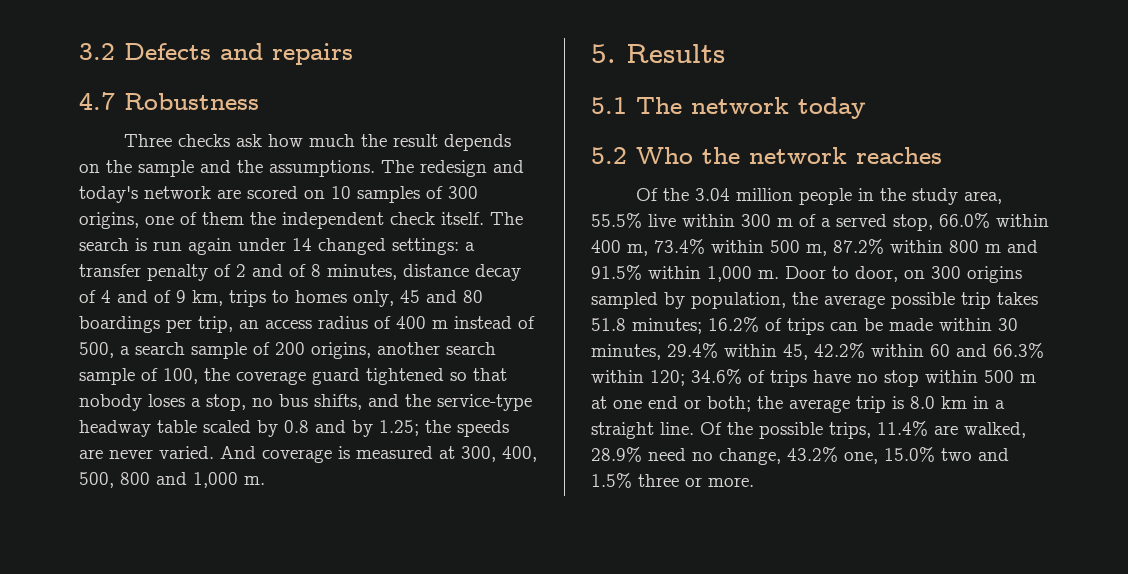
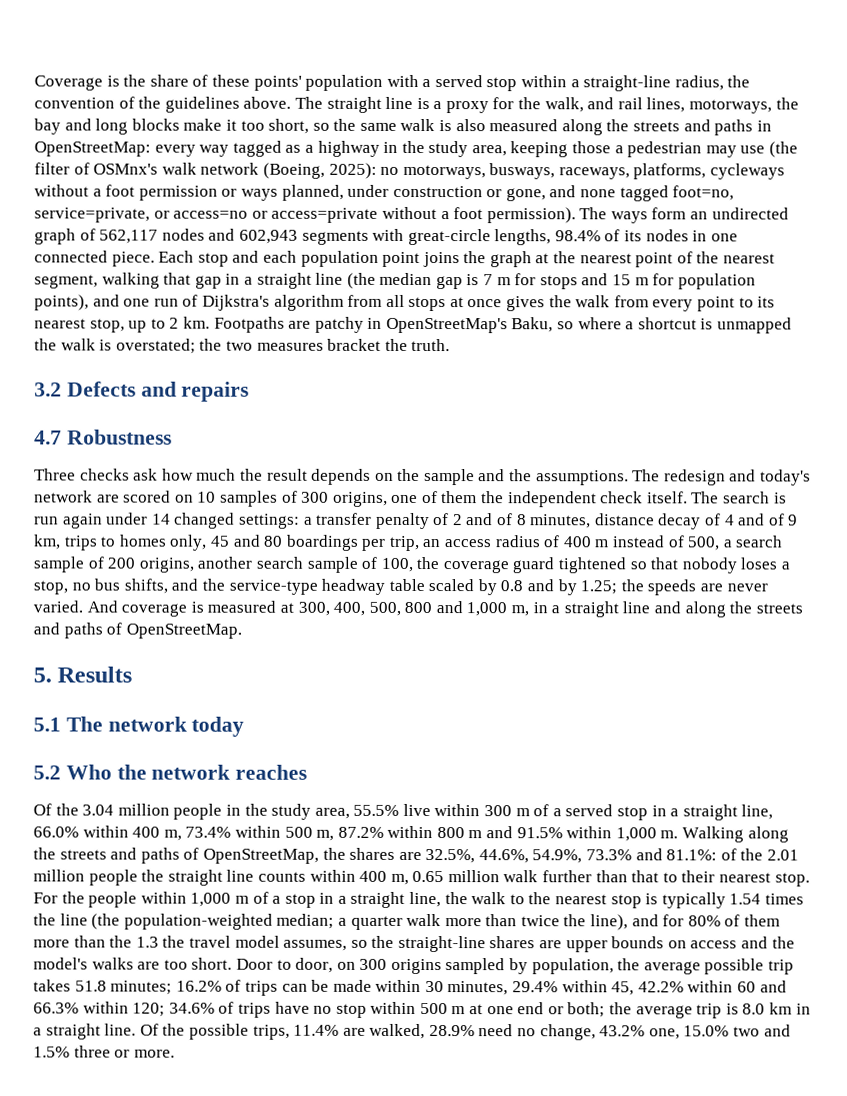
+ Coverage is the share of these points' population with a served stop within a straight-line radius, the convention of the guidelines above. The straight line is a proxy for the walk, and rail lines, motorways, the bay and long blocks make it too short, so the same walk is also measured along the streets and paths in OpenStreetMap: every way tagged as a highway in the study area, keeping those a pedestrian may use (the filter of OSMnx's walk network (Boeing, 2025): no motorways, busways, raceways, platforms, cycleways without a foot permission or ways planned, under construction or gone, and none tagged foot=no, service=private, or access=no or access=private without a foot permission). The ways form an undirected graph of 562,117 nodes and 602,943 segments with great-circle lengths, 98.4% of its nodes in one connected piece. Each stop and each population point joins the graph at the nearest point of the nearest segment, walking that gap in a straight line (the median gap is 7 m for stops and 15 m for population points), and one run of Dijkstra's algorithm from all stops at once gives the walk from every point to its nearest stop, up to 2 km. Footpaths are patchy in OpenStreetMap's Baku, so where a shortcut is unmapped the walk is overstated; the two measures bracket the truth.
- And coverage is measured at 300, 400, 500, 800 and 1,000 m.
+ And coverage is measured at 300, 400, 500, 800 and 1,000 m, in a straight line and along the streets and paths of OpenStreetMap.
- Of the 3.04 million people in the study area, 55.5% live within 300 m of a served stop, 66.0% within 400 m, 73.4% within 500 m, 87.2% within 800 m and 91.5% within 1,000 m.
+ Of the 3.04 million people in the study area, 55.5% live within 300 m of a served stop in a straight line, 66.0% within 400 m, 73.4% within 500 m, 87.2% within 800 m and 91.5% within 1,000 m.
+ Walking along the streets and paths of OpenStreetMap, the shares are 32.5%, 44.6%, 54.9%, 73.3% and 81.1%: of the 2.01 million people the straight line counts within 400 m, 0.65 million walk further than that to their nearest stop. For the people within 1,000 m of a stop in a straight line, the walk to the nearest stop is typically 1.54 times the line (the population-weighted median; a quarter walk more than twice the line), and for 80% of them more than the 1.3 the travel model assumes, so the straight-line shares are upper bounds on access and the model's walks are too short.

